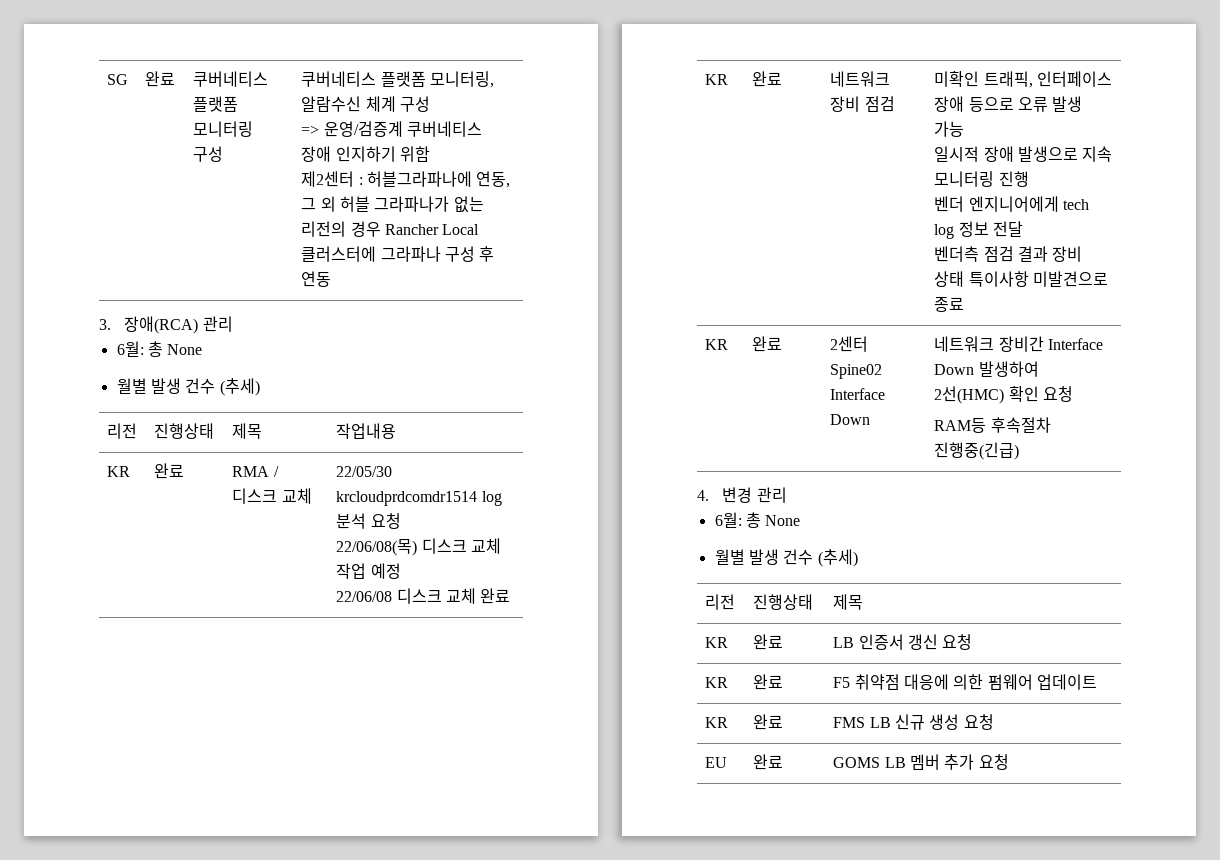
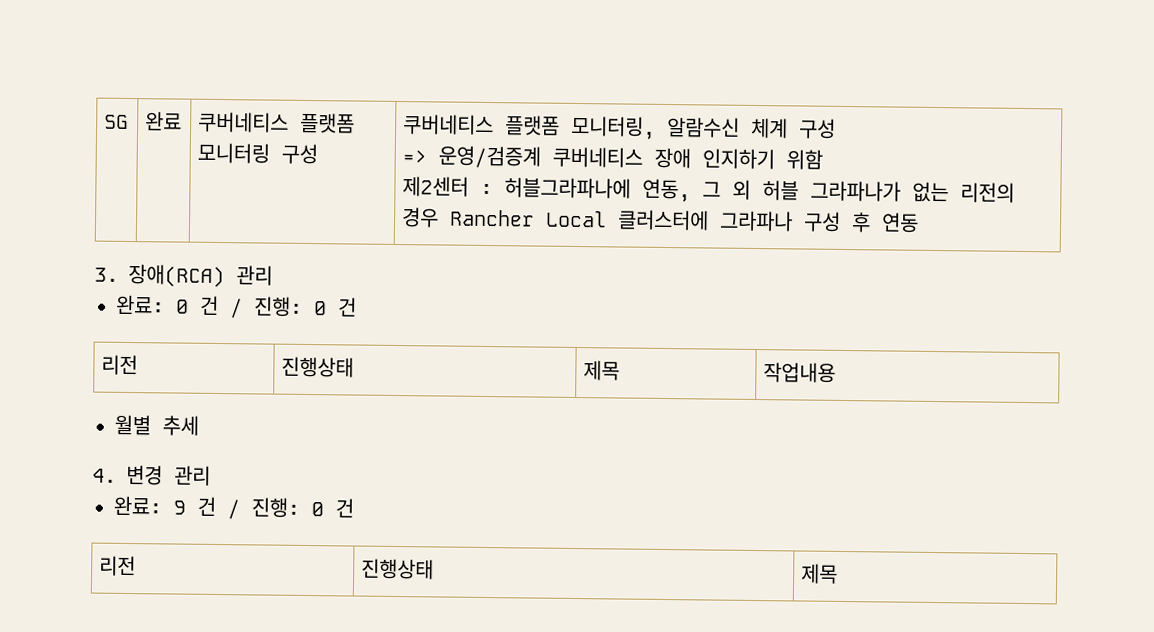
  3. 장애(RCA) 관리
- 6월: 총 None
- 월별 발생 건수 (추세)
+ 완료: 0 건 / 진행: 0 건
  리전 | 진행상태 | 제목 | 작업내용
- KR | 완료 | RMA / 디스크 교체 | 22/05/30 krcloudprdcomdr1514 log 분석 요청
- 22/06/08(목) 디스크 교체 작업 예정
- 22/06/08 디스크 교체 완료
- KR | 완료 | 네트워크 장비 점검 | 미확인 트래픽, 인터페이스 장애 등으로 오류 발생 가능
- 일시적 장애 발생으로 지속 모니터링 진행
- 벤더 엔지니어에게 tech log 정보 전달
- 벤더측 점검 결과 장비 상태 특이사항 미발견으로 종료
- KR | 완료 | 2센터 Spine02 Interface Down | 네트워크 장비간 Interface Down 발생하여 2선(HMC) 확인 요청
- RAM등 후속절차 진행중(긴급)
+ 월별 추세
  4. 변경 관리
- 6월: 총 None
- 월별 발생 건수 (추세)
+ 완료: 9 건 / 진행: 0 건
  리전 | 진행상태 | 제목
- KR | 완료 | LB 인증서 갱신 요청
- KR | 완료 | F5 취약점 대응에 의한 펌웨어 업데이트
- KR | 완료 | FMS LB 신규 생성 요청
- EU | 완료 | GOMS LB 멤버 추가 요청

